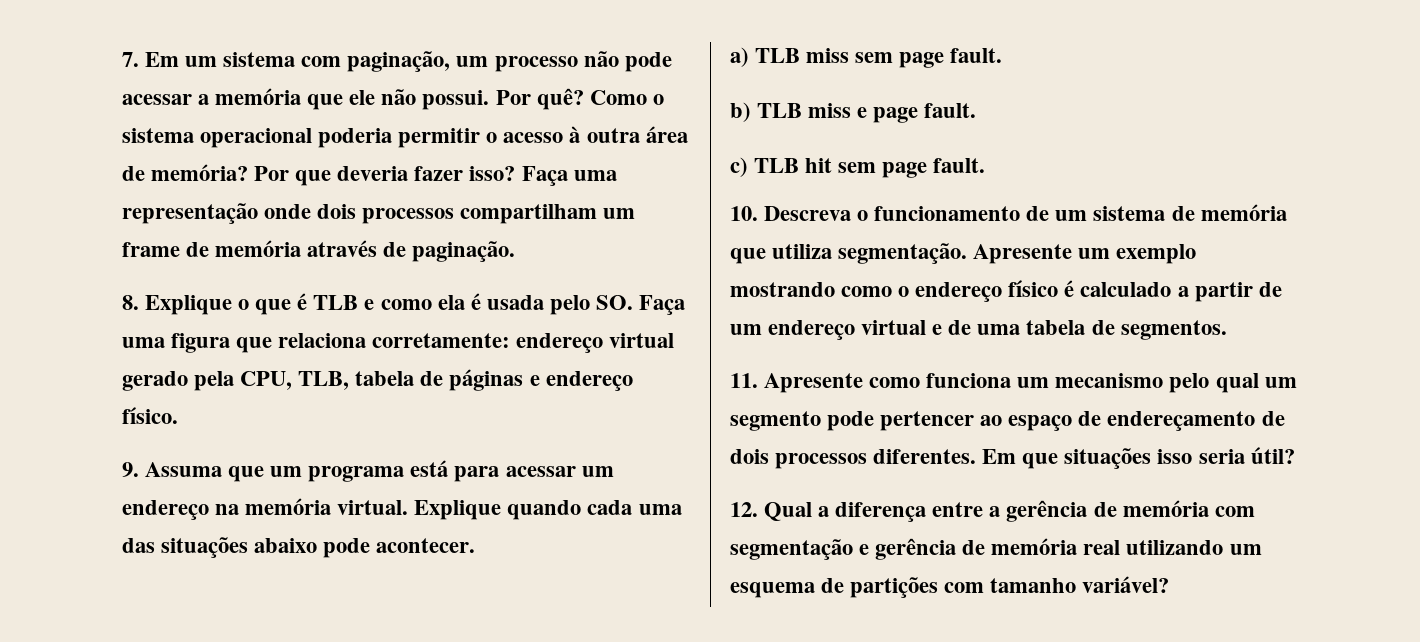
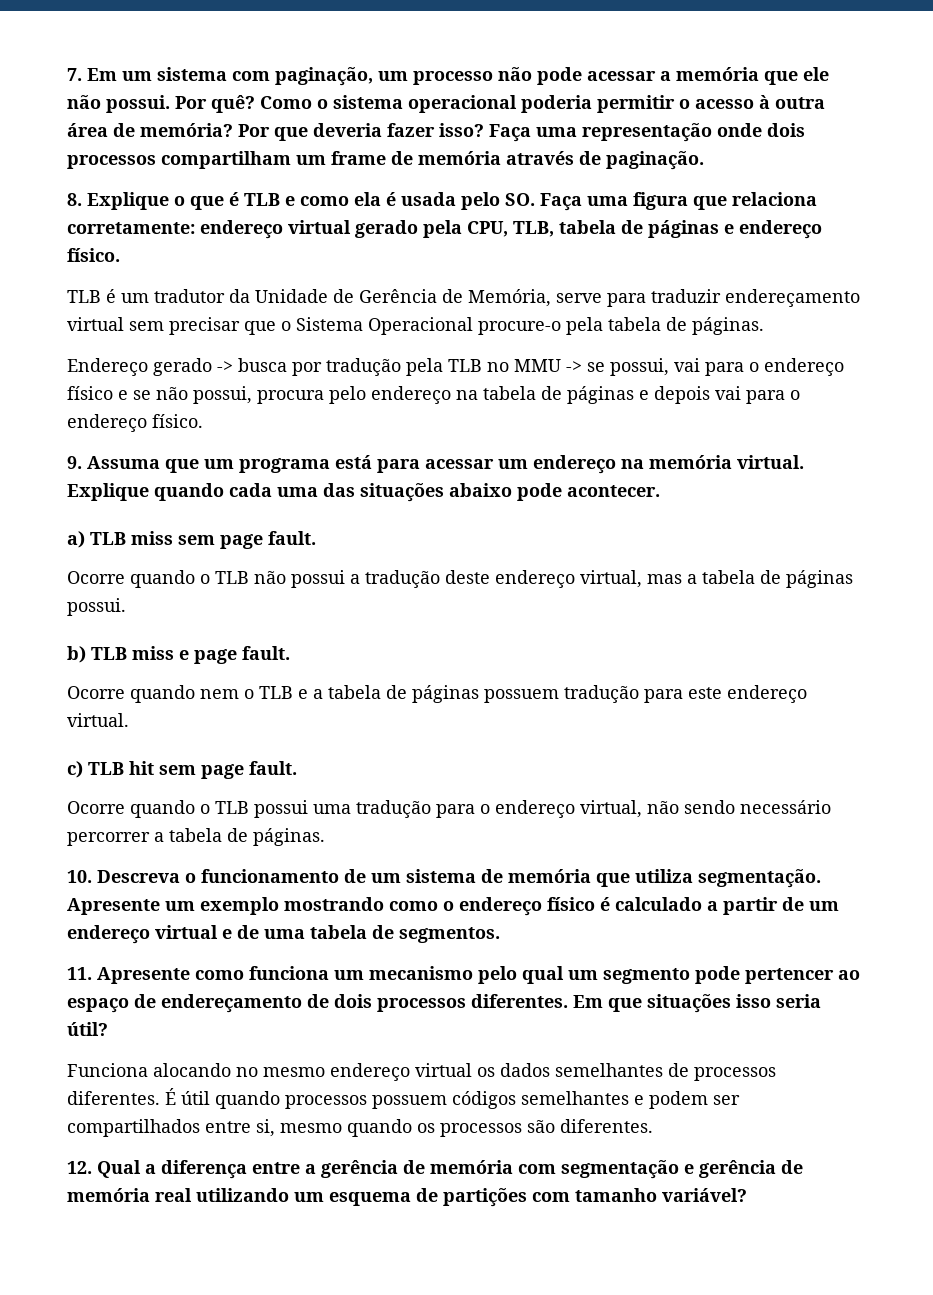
+ TLB é um tradutor da Unidade de Gerência de Memória, serve para traduzir endereçamento virtual sem precisar que o Sistema Operacional procure-o pela tabela de páginas.
+ Endereço gerado -> busca por tradução pela TLB no MMU -> se possui, vai para o endereço físico e se não possui, procura pelo endereço na tabela de páginas e depois vai para o endereço físico.
+ Ocorre quando o TLB não possui a tradução deste endereço virtual, mas a tabela de páginas possui.
+ Ocorre quando nem o TLB e a tabela de páginas possuem tradução para este endereço virtual.
+ Ocorre quando o TLB possui uma tradução para o endereço virtual, não sendo necessário percorrer a tabela de páginas.
+ Funciona alocando no mesmo endereço virtual os dados semelhantes de processos diferentes. É útil quando processos possuem códigos semelhantes e podem ser compartilhados entre si, mesmo quando os processos são diferentes.

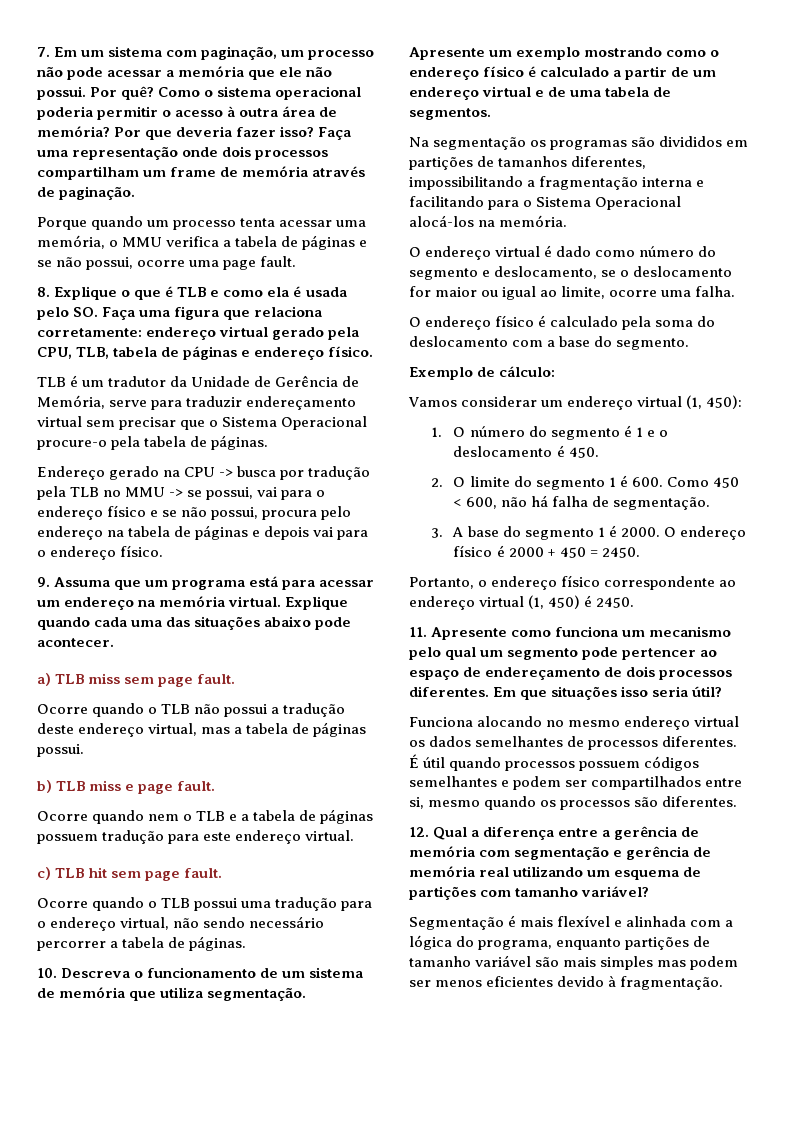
+ Porque quando um processo tenta acessar uma memória, o MMU verifica a tabela de páginas e se não possui, ocorre uma page fault.
- Endereço gerado -> busca por tradução pela TLB no MMU -> se possui, vai para o endereço físico e se não possui, procura pelo endereço na tabela de páginas e depois vai para o endereço físico.
+ Endereço gerado na CPU -> busca por tradução pela TLB no MMU -> se possui, vai para o endereço físico e se não possui, procura pelo endereço na tabela de páginas e depois vai para o endereço físico.
+ Na segmentação os programas são divididos em partições de tamanhos diferentes, impossibilitando a fragmentação interna e facilitando para o Sistema Operacional alocá-los na memória.
+ O endereço virtual é dado como número do segmento e deslocamento, se o deslocamento for maior ou igual ao limite, ocorre uma falha.
+ O endereço físico é calculado pela soma do deslocamento com a base do segmento.
+ Exemplo de cálculo:
+ Vamos considerar um endereço virtual (1, 450):
+ 1. O número do segmento é 1 e o deslocamento é 450.
+ 2. O limite do segmento 1 é 600. Como 450 < 600, não há falha de segmentação.
+ 3. A base do segmento 1 é 2000. O endereço físico é 2000 + 450 = 2450.
+ Portanto, o endereço físico correspondente ao endereço virtual (1, 450) é 2450.
+ Segmentação é mais flexível e alinhada com a lógica do programa, enquanto partições de tamanho variável são mais simples mas podem ser menos eficientes devido à fragmentação.

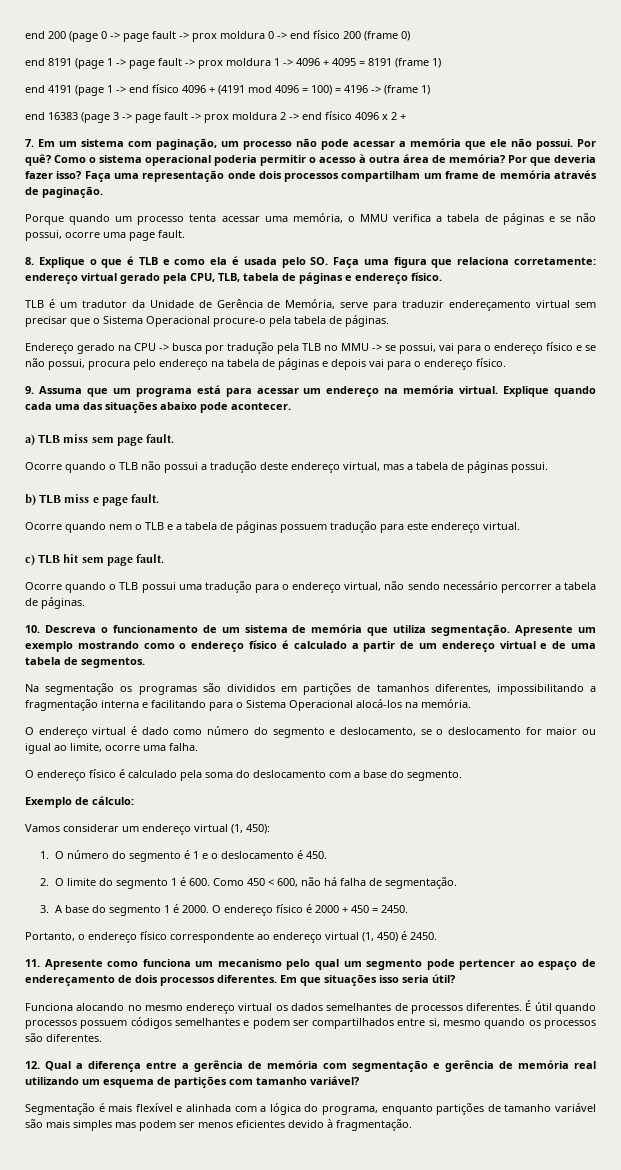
+ end 200 (page 0 -> page fault -> prox moldura 0 -> end físico 200 (frame 0)
+ end 8191 (page 1 -> page fault -> prox moldura 1 -> 4096 + 4095 = 8191 (frame 1)
+ end 4191 (page 1 -> end físico 4096 + (4191 mod 4096 = 100) = 4196 -> (frame 1)
+ end 16383 (page 3 -> page fault -> prox moldura 2 -> end físico 4096 x 2 +

